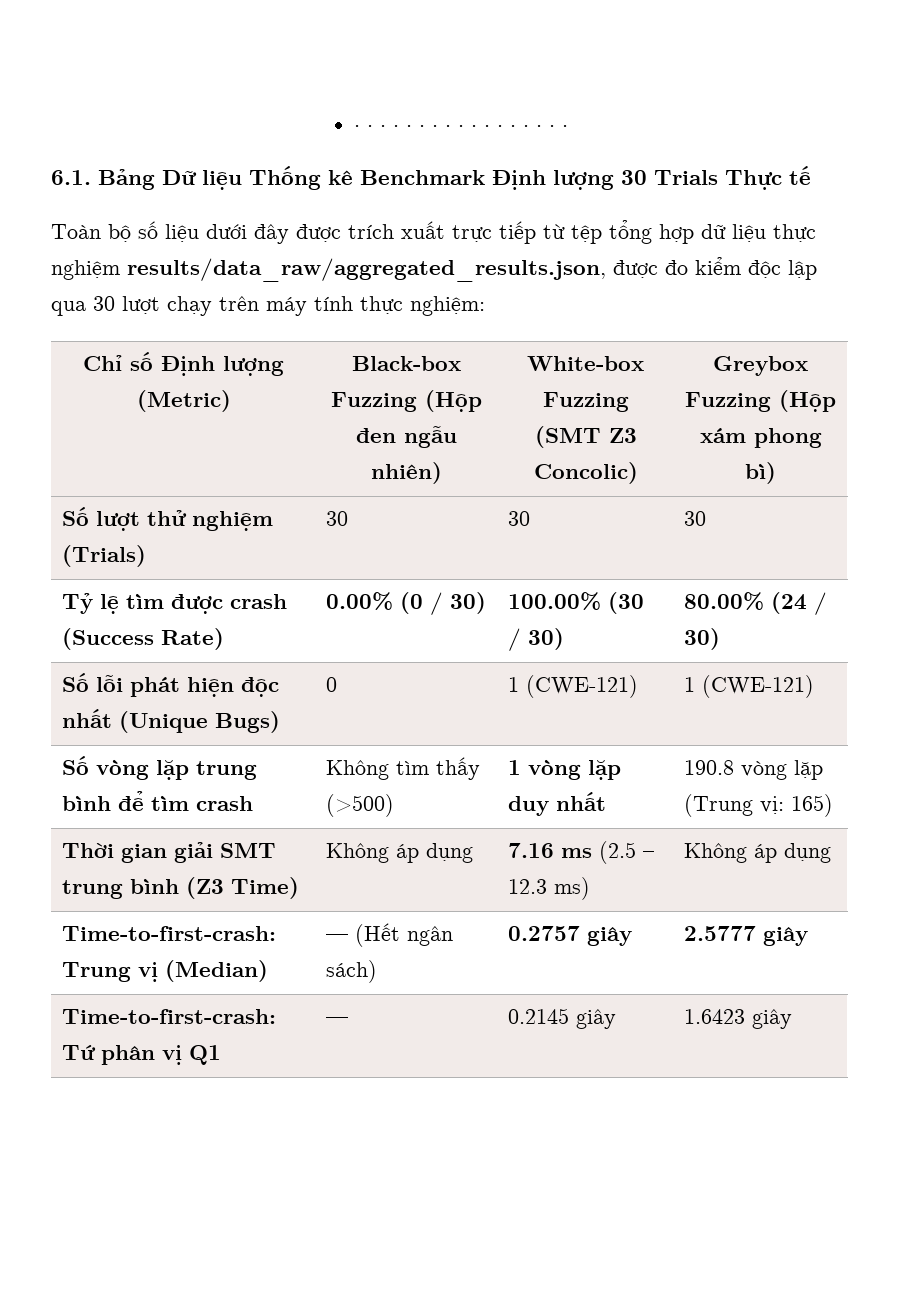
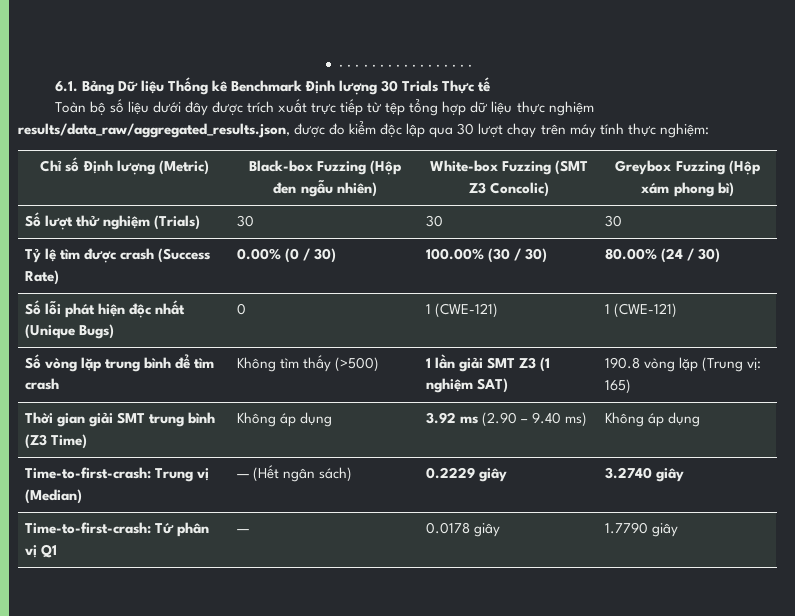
- Số vòng lặp trung bình để tìm crash | Không tìm thấy (>500) | 1 vòng lặp duy nhất | 190.8 vòng lặp (Trung vị: 165)
+ Số vòng lặp trung bình để tìm crash | Không tìm thấy (>500) | 1 lần giải SMT Z3 (1 nghiệm SAT) | 190.8 vòng lặp (Trung vị: 165)
- Thời gian giải SMT trung bình (Z3 Time) | Không áp dụng | 7.16 ms (2.5 – 12.3 ms) | Không áp dụng
+ Thời gian giải SMT trung bình (Z3 Time) | Không áp dụng | 3.92 ms (2.90 – 9.40 ms) | Không áp dụng
- Time-to-first-crash: Trung vị (Median) | — (Hết ngân sách) | 0.2757 giây | 2.5777 giây
+ Time-to-first-crash: Trung vị (Median) | — (Hết ngân sách) | 0.2229 giây | 3.2740 giây
- Time-to-first-crash: Tứ phân vị Q1 | — | 0.2145 giây | 1.6423 giây
+ Time-to-first-crash: Tứ phân vị Q1 | — | 0.0178 giây | 1.7790 giây

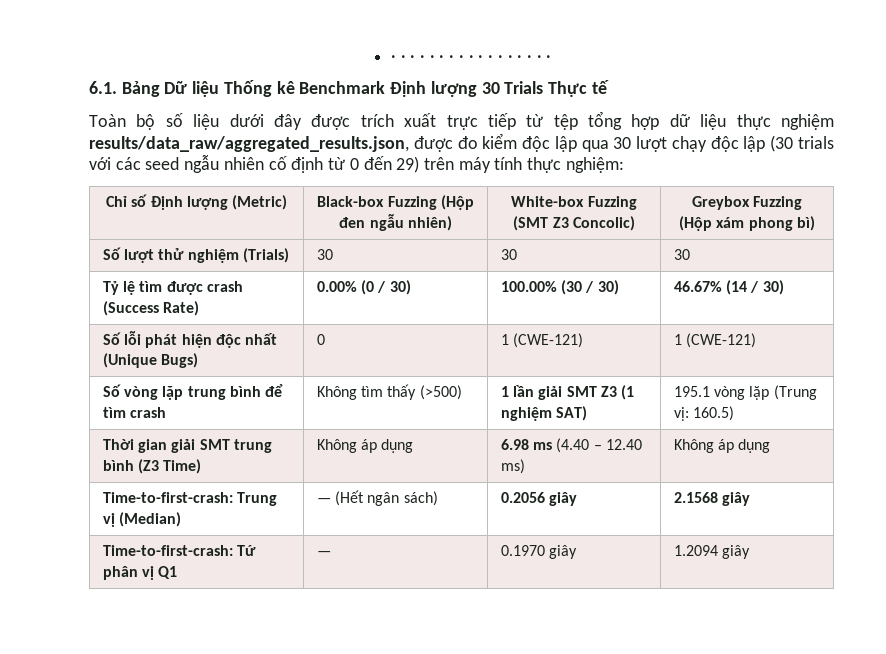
- Toàn bộ số liệu dưới đây được trích xuất trực tiếp từ tệp tổng hợp dữ liệu thực nghiệm results/data_raw/aggregated_results.json, được đo kiểm độc lập qua 30 lượt chạy trên máy tính thực nghiệm:
+ Toàn bộ số liệu dưới đây được trích xuất trực tiếp từ tệp tổng hợp dữ liệu thực nghiệm results/data_raw/aggregated_results.json, được đo kiểm độc lập qua 30 lượt chạy độc lập (30 trials với các seed ngẫu nhiên cố định từ 0 đến 29) trên máy tính thực nghiệm:
- Tỷ lệ tìm được crash (Success Rate) | 0.00% (0 / 30) | 100.00% (30 / 30) | 80.00% (24 / 30)
+ Tỷ lệ tìm được crash (Success Rate) | 0.00% (0 / 30) | 100.00% (30 / 30) | 46.67% (14 / 30)
- Số vòng lặp trung bình để tìm crash | Không tìm thấy (>500) | 1 lần giải SMT Z3 (1 nghiệm SAT) | 190.8 vòng lặp (Trung vị: 165)
+ Số vòng lặp trung bình để tìm crash | Không tìm thấy (>500) | 1 lần giải SMT Z3 (1 nghiệm SAT) | 195.1 vòng lặp (Trung vị: 160.5)
- Thời gian giải SMT trung bình (Z3 Time) | Không áp dụng | 3.92 ms (2.90 – 9.40 ms) | Không áp dụng
+ Thời gian giải SMT trung bình (Z3 Time) | Không áp dụng | 6.98 ms (4.40 – 12.40 ms) | Không áp dụng
- Time-to-first-crash: Trung vị (Median) | — (Hết ngân sách) | 0.2229 giây | 3.2740 giây
+ Time-to-first-crash: Trung vị (Median) | — (Hết ngân sách) | 0.2056 giây | 2.1568 giây
- Time-to-first-crash: Tứ phân vị Q1 | — | 0.0178 giây | 1.7790 giây
+ Time-to-first-crash: Tứ phân vị Q1 | — | 0.1970 giây | 1.2094 giây

